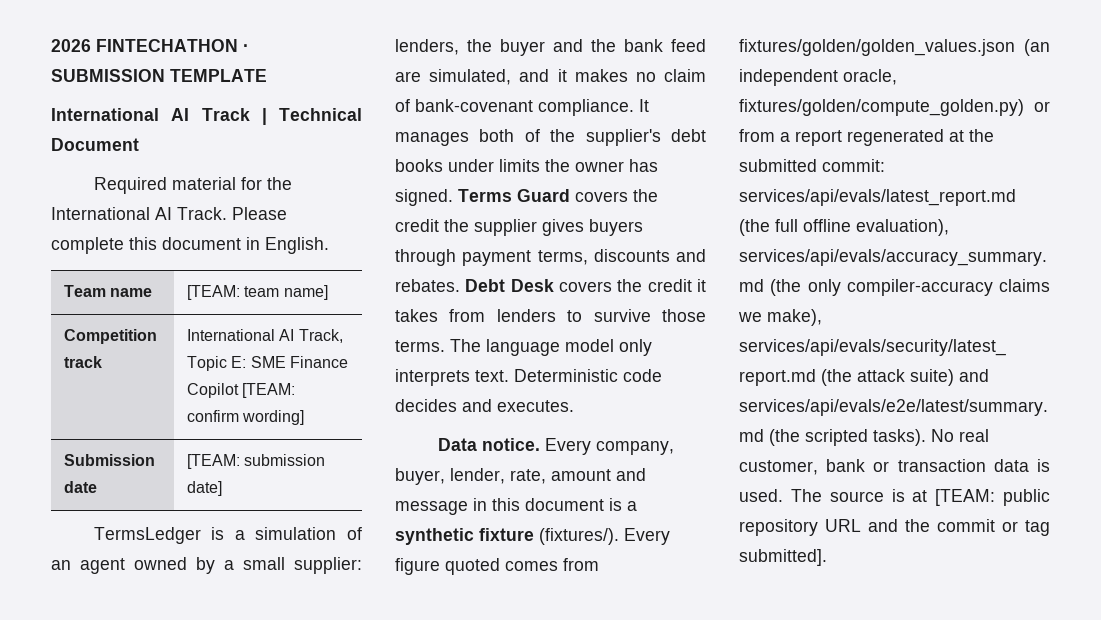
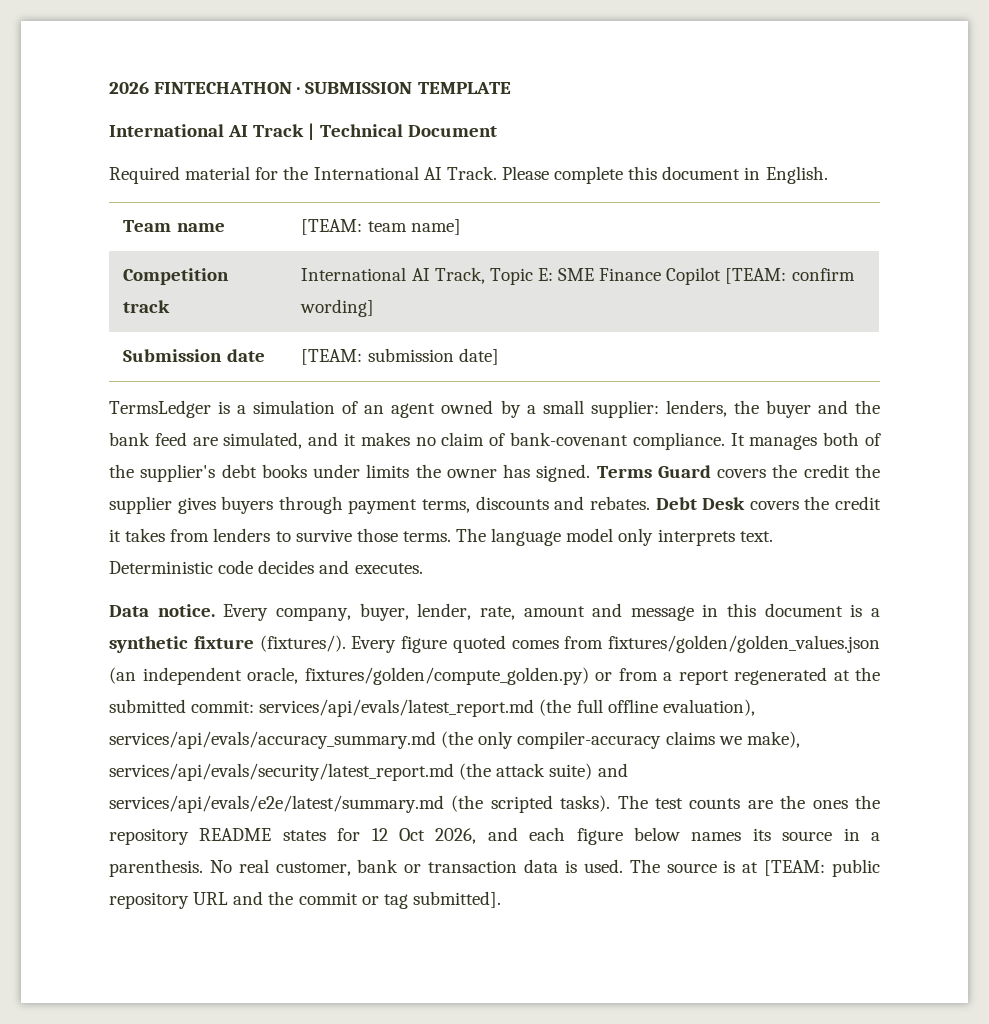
+ The test counts are the ones the repository README states for 12 Oct 2026, and each figure below names its source in a parenthesis.

